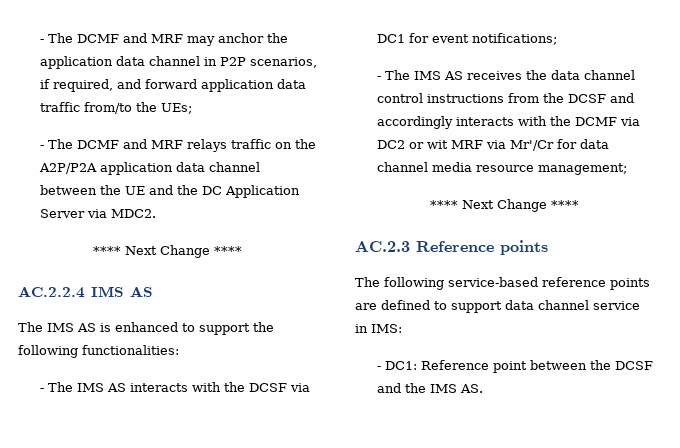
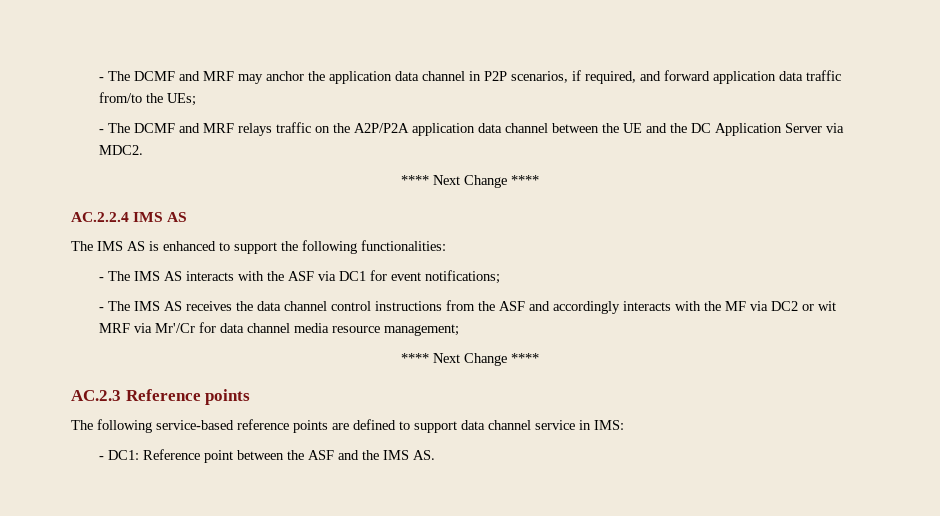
- - The IMS AS interacts with the DCSF via DC1 for event notifications;
+ - The IMS AS interacts with the ASF via DC1 for event notifications;
- - The IMS AS receives the data channel control instructions from the DCSF and accordingly interacts with the DCMF via DC2 or wit MRF via Mr'/Cr for data channel media resource management;
+ - The IMS AS receives the data channel control instructions from the ASF and accordingly interacts with the MF via DC2 or wit MRF via Mr'/Cr for data channel media resource management;
- - DC1: Reference point between the DCSF and the IMS AS.
+ - DC1: Reference point between the ASF and the IMS AS.

